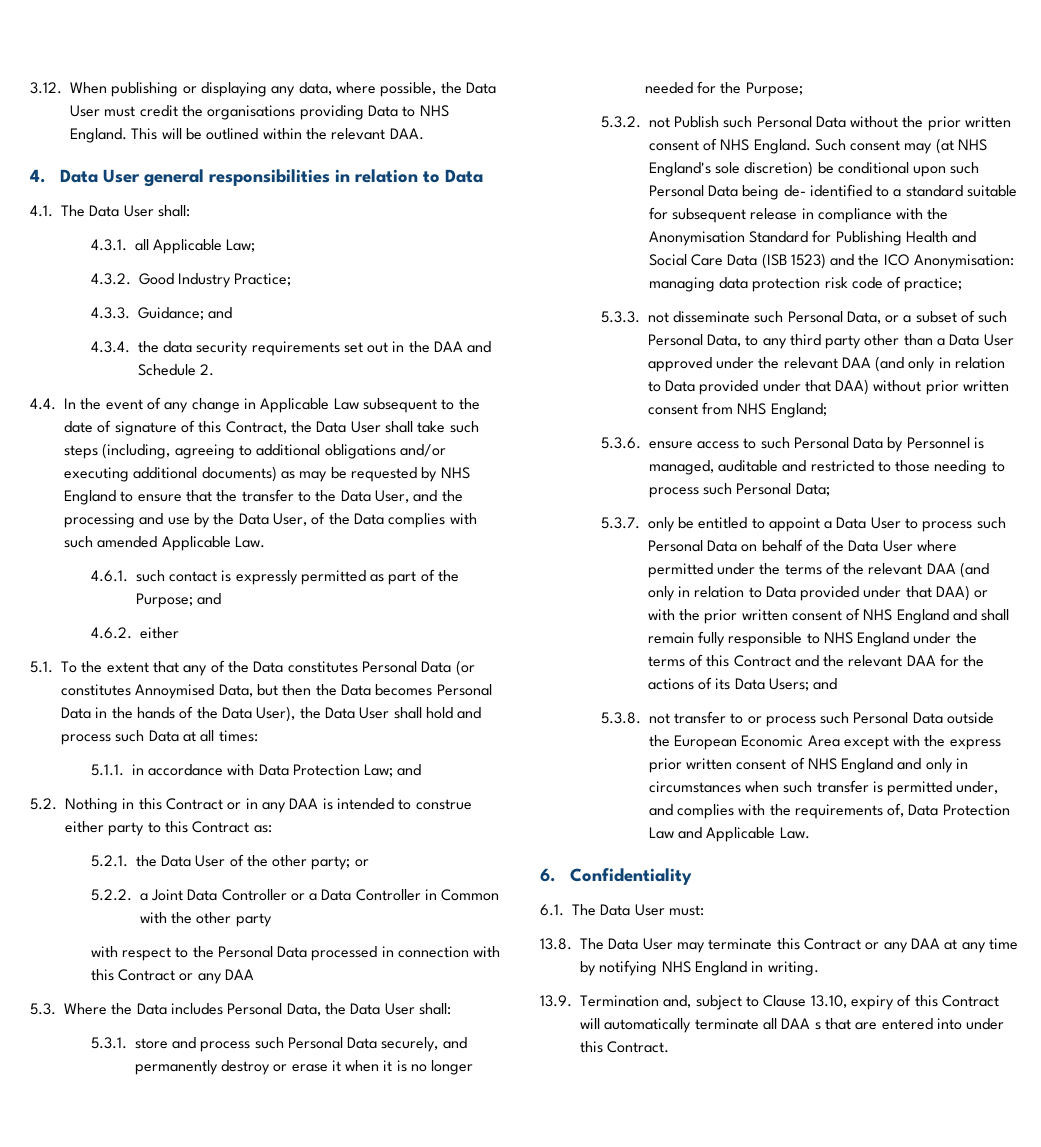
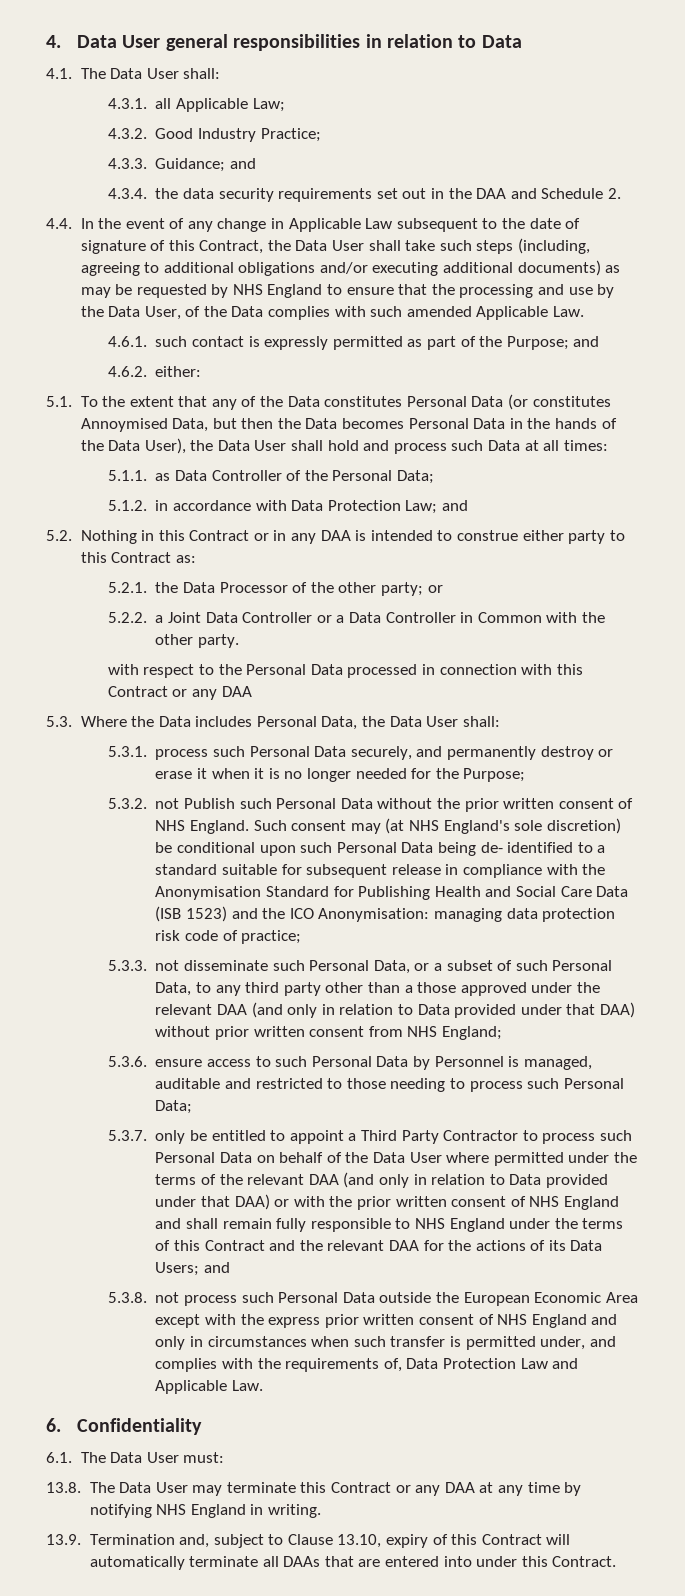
- 3.12. When publishing or displaying any data, where possible, the Data User must credit the organisations providing Data to NHS England. This will be outlined within the relevant DAA.
- 4.4. In the event of any change in Applicable Law subsequent to the date of signature of this Contract, the Data User shall take such steps (including, agreeing to additional obligations and/or executing additional documents) as may be requested by NHS England to ensure that the transfer to the Data User, and the processing and use by the Data User, of the Data complies with such amended Applicable Law.
+ 4.4. In the event of any change in Applicable Law subsequent to the date of signature of this Contract, the Data User shall take such steps (including, agreeing to additional obligations and/or executing additional documents) as may be requested by NHS England to ensure that the processing and use by the Data User, of the Data complies with such amended Applicable Law.
- 4.6.2. either
+ 4.6.2. either:
- 5.1.1. in accordance with Data Protection Law; and
+ 5.1.1. as Data Controller of the Personal Data;
+ 5.1.2. in accordance with Data Protection Law; and
- 5.2.1. the Data User of the other party; or
+ 5.2.1. the Data Processor of the other party; or
- 5.2.2. a Joint Data Controller or a Data Controller in Common with the other party
+ 5.2.2. a Joint Data Controller or a Data Controller in Common with the other party.
- 5.3.1. store and process such Personal Data securely, and permanently destroy or erase it when it is no longer needed for the Purpose;
+ 5.3.1. process such Personal Data securely, and permanently destroy or erase it when it is no longer needed for the Purpose;
- 5.3.3. not disseminate such Personal Data, or a subset of such Personal Data, to any third party other than a Data User approved under the relevant DAA (and only in relation to Data provided under that DAA) without prior written consent from NHS England;
+ 5.3.3. not disseminate such Personal Data, or a subset of such Personal Data, to any third party other than a those approved under the relevant DAA (and only in relation to Data provided under that DAA) without prior written consent from NHS England;
- 5.3.7. only be entitled to appoint a Data User to process such Personal Data on behalf of the Data User where permitted under the terms of the relevant DAA (and only in relation to Data provided under that DAA) or with the prior written consent of NHS England and shall remain fully responsible to NHS England under the terms of this Contract and the relevant DAA for the actions of its Data Users;
+ 5.3.7. only be entitled to appoint a Third Party Contractor to process such Personal Data on behalf of the Data User where permitted under the terms of the relevant DAA (and only in relation to Data provided under that DAA) or with the prior written consent of NHS England and shall remain fully responsible to NHS England under the terms of this Contract and the relevant DAA for the actions of its Data Users;
- 5.3.8. not transfer to or process such Personal Data outside the European Economic Area except with the express prior written consent of NHS England and only in circumstances when such transfer is permitted under, and complies with the requirements of, Data Protection Law and Applicable Law.
+ 5.3.8. not process such Personal Data outside the European Economic Area except with the express prior written consent of NHS England and only in circumstances when such transfer is permitted under, and complies with the requirements of, Data Protection Law and Applicable Law.
- 13.9. Termination and, subject to Clause 13.10, expiry of this Contract will automatically terminate all DAA s that are entered into under this Contract.
+ 13.9. Termination and, subject to Clause 13.10, expiry of this Contract will automatically terminate all DAAs that are entered into under this Contract.

